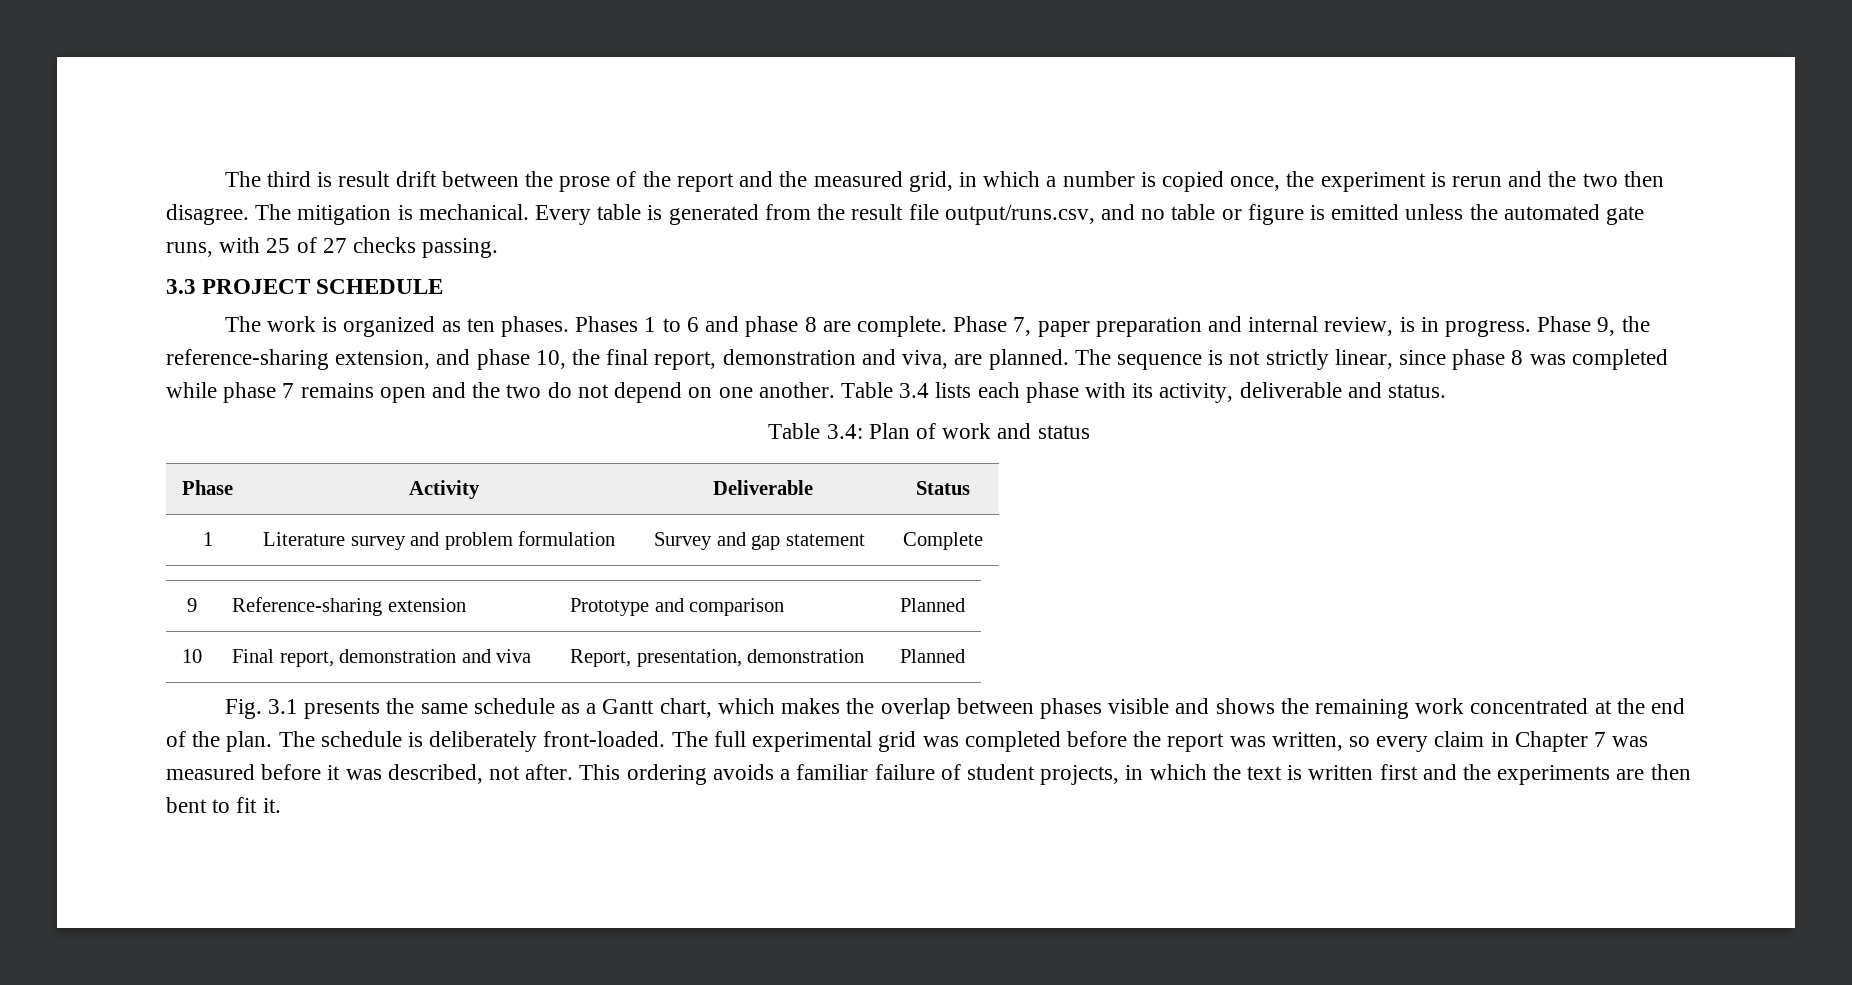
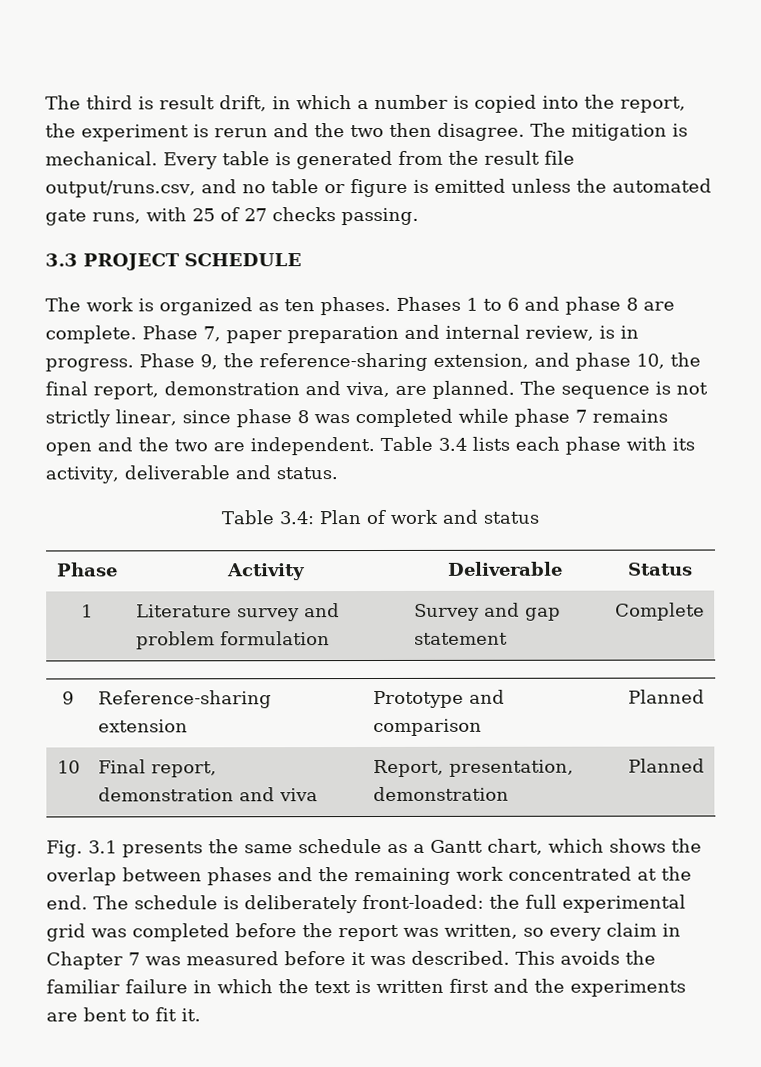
- The third is result drift between the prose of the report and the measured grid, in which a number is copied once, the experiment is rerun and the two then disagree.
+ The third is result drift, in which a number is copied into the report, the experiment is rerun and the two then disagree.
- The sequence is not strictly linear, since phase 8 was completed while phase 7 remains open and the two do not depend on one another.
+ The sequence is not strictly linear, since phase 8 was completed while phase 7 remains open and the two are independent.
- Fig. 3.1 presents the same schedule as a Gantt chart, which makes the overlap between phases visible and shows the remaining work concentrated at the end of the plan.
+ Fig. 3.1 presents the same schedule as a Gantt chart, which shows the overlap between phases and the remaining work concentrated at the end.
- The schedule is deliberately front-loaded. The full experimental grid was completed before the report was written, so every claim in Chapter 7 was measured before it was described, not after. This ordering avoids a familiar failure of student projects, in which the text is written first and the experiments are then bent to fit it.
+ The schedule is deliberately front-loaded: the full experimental grid was completed before the report was written, so every claim in Chapter 7 was measured before it was described. This avoids the familiar failure in which the text is written first and the experiments are bent to fit it.

